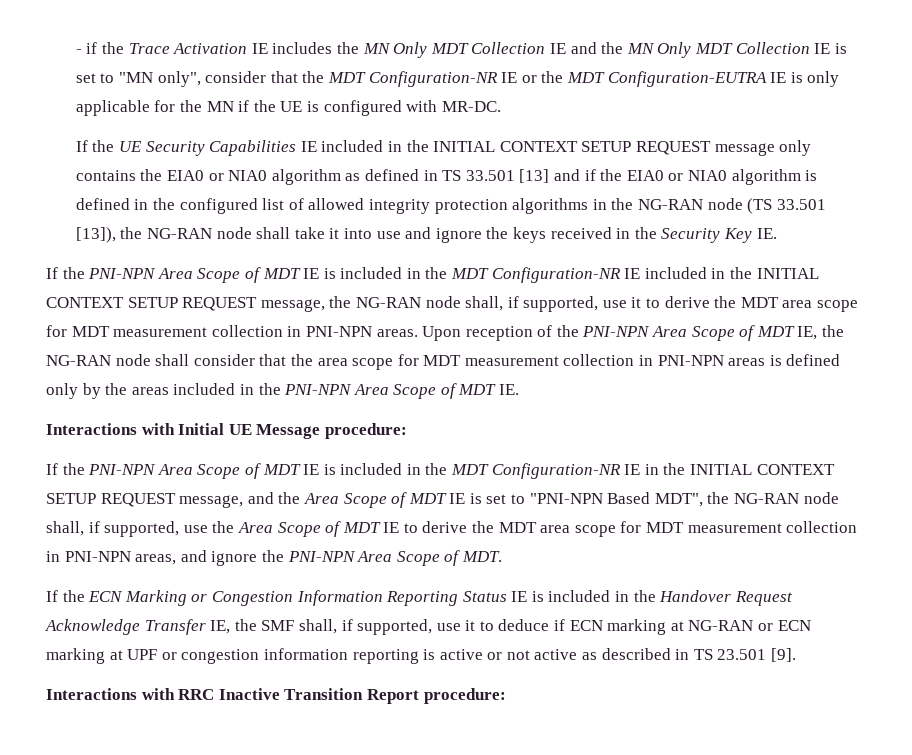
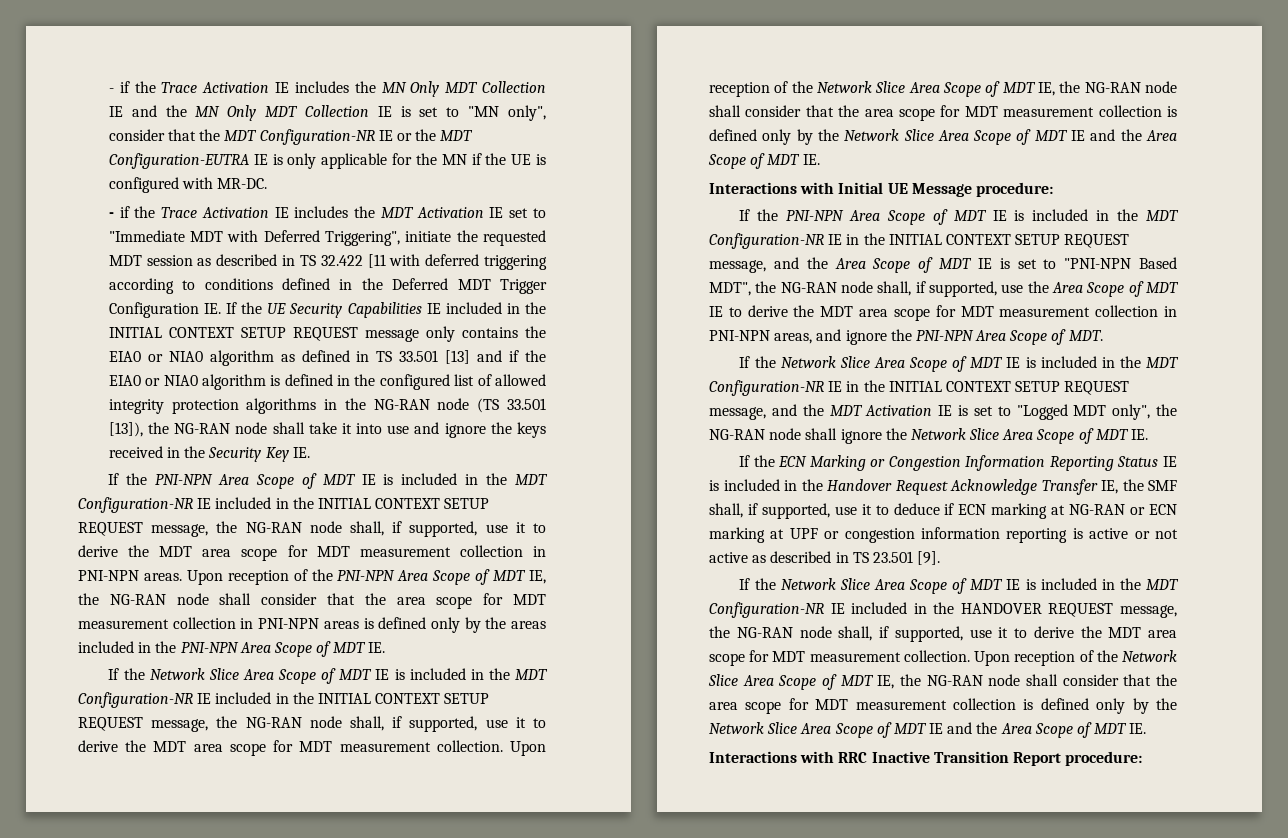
- If the UE Security Capabilities IE included in the INITIAL CONTEXT SETUP REQUEST message only contains the EIA0 or NIA0 algorithm as defined in TS 33.501 [13] and if the EIA0 or NIA0 algorithm is defined in the configured list of allowed integrity protection algorithms in the NG-RAN node (TS 33.501 [13]), the NG-RAN node shall take it into use and ignore the keys received in the Security Key IE.
+ - if the Trace Activation IE includes the MDT Activation IE set to "Immediate MDT with Deferred Triggering", initiate the requested MDT session as described in TS 32.422 [11 with deferred triggering according to conditions defined in the Deferred MDT Trigger Configuration IE. If the UE Security Capabilities IE included in the INITIAL CONTEXT SETUP REQUEST message only contains the EIA0 or NIA0 algorithm as defined in TS 33.501 [13] and if the EIA0 or NIA0 algorithm is defined in the configured list of allowed integrity protection algorithms in the NG-RAN node (TS 33.501 [13]), the NG-RAN node shall take it into use and ignore the keys received in the Security Key IE.
+ If the Network Slice Area Scope of MDT IE is included in the MDT Configuration-NR IE included in the INITIAL CONTEXT SETUP REQUEST message, the NG-RAN node shall, if supported, use it to derive the MDT area scope for MDT measurement collection. Upon reception of the Network Slice Area Scope of MDT IE, the NG-RAN node shall consider that the area scope for MDT measurement collection is defined only by the Network Slice Area Scope of MDT IE and the Area Scope of MDT IE.
+ If the Network Slice Area Scope of MDT IE is included in the MDT Configuration-NR IE in the INITIAL CONTEXT SETUP REQUEST message, and the MDT Activation IE is set to "Logged MDT only", the NG-RAN node shall ignore the Network Slice Area Scope of MDT IE.
+ If the Network Slice Area Scope of MDT IE is included in the MDT Configuration-NR IE included in the HANDOVER REQUEST message, the NG-RAN node shall, if supported, use it to derive the MDT area scope for MDT measurement collection. Upon reception of the Network Slice Area Scope of MDT IE, the NG-RAN node shall consider that the area scope for MDT measurement collection is defined only by the Network Slice Area Scope of MDT IE and the Area Scope of MDT IE.

